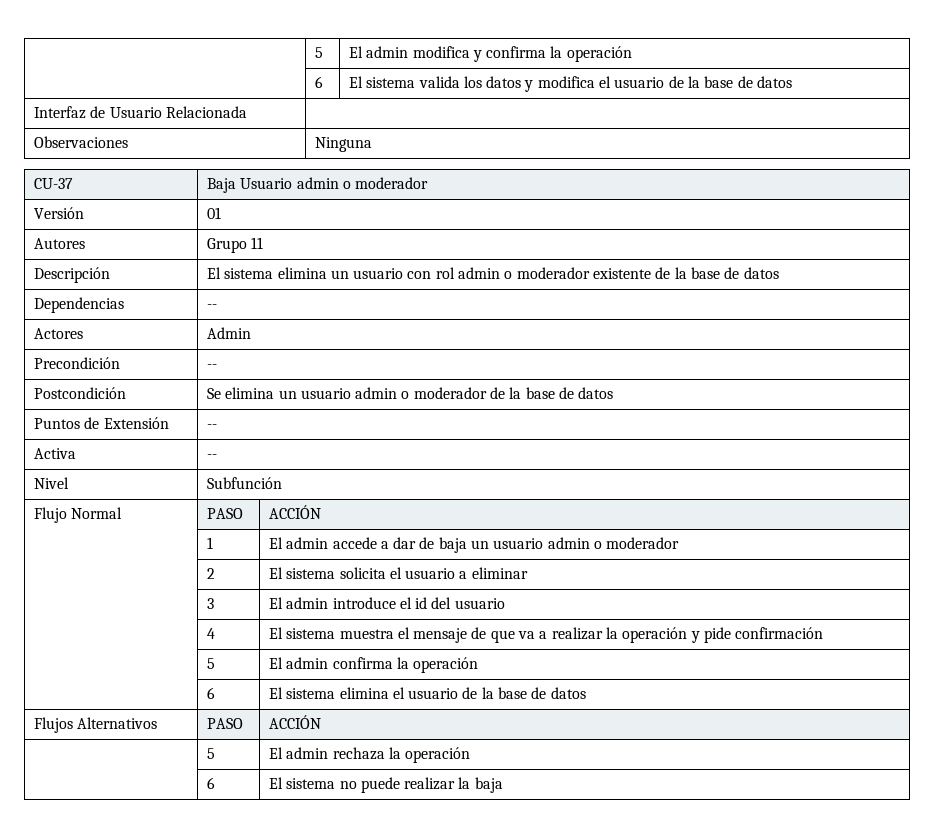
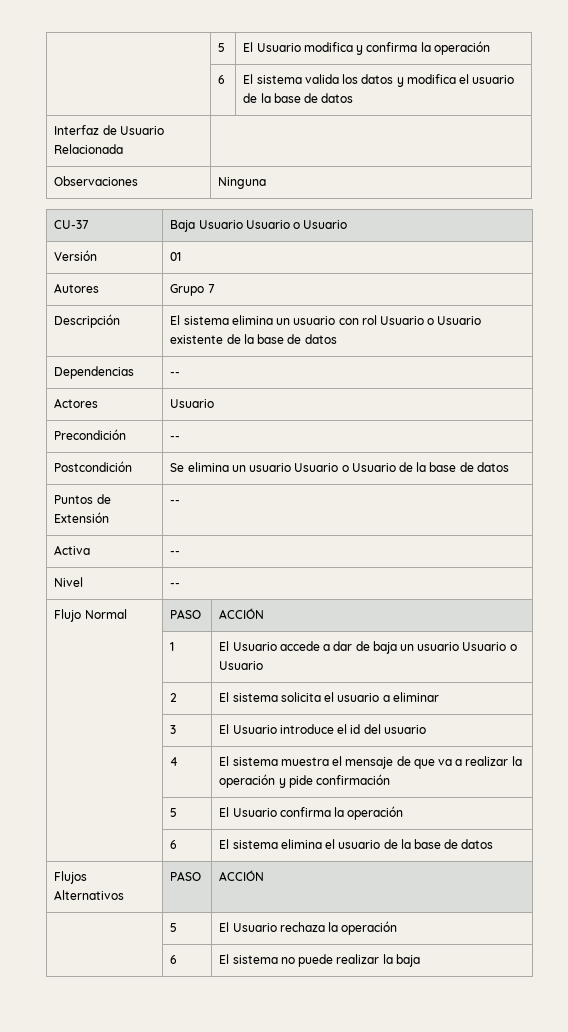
- | 5 | El admin modifica y confirma la operación
+ | 5 | El Usuario modifica y confirma la operación
- CU-37 | Baja Usuario admin o moderador
+ CU-37 | Baja Usuario Usuario o Usuario
- Autores | Grupo 11
+ Autores | Grupo 7
- Descripción | El sistema elimina un usuario con rol admin o moderador existente de la base de datos
+ Descripción | El sistema elimina un usuario con rol Usuario o Usuario existente de la base de datos
- Actores | Admin
+ Actores | Usuario
- Postcondición | Se elimina un usuario admin o moderador de la base de datos
+ Postcondición | Se elimina un usuario Usuario o Usuario de la base de datos
- Nivel | Subfunción
+ Nivel | --
- | 1 | El admin accede a dar de baja un usuario admin o moderador
+ | 1 | El Usuario accede a dar de baja un usuario Usuario o Usuario
- | 3 | El admin introduce el id del usuario
+ | 3 | El Usuario introduce el id del usuario
- | 5 | El admin confirma la operación
+ | 5 | El Usuario confirma la operación
- | 5 | El admin rechaza la operación
+ | 5 | El Usuario rechaza la operación

